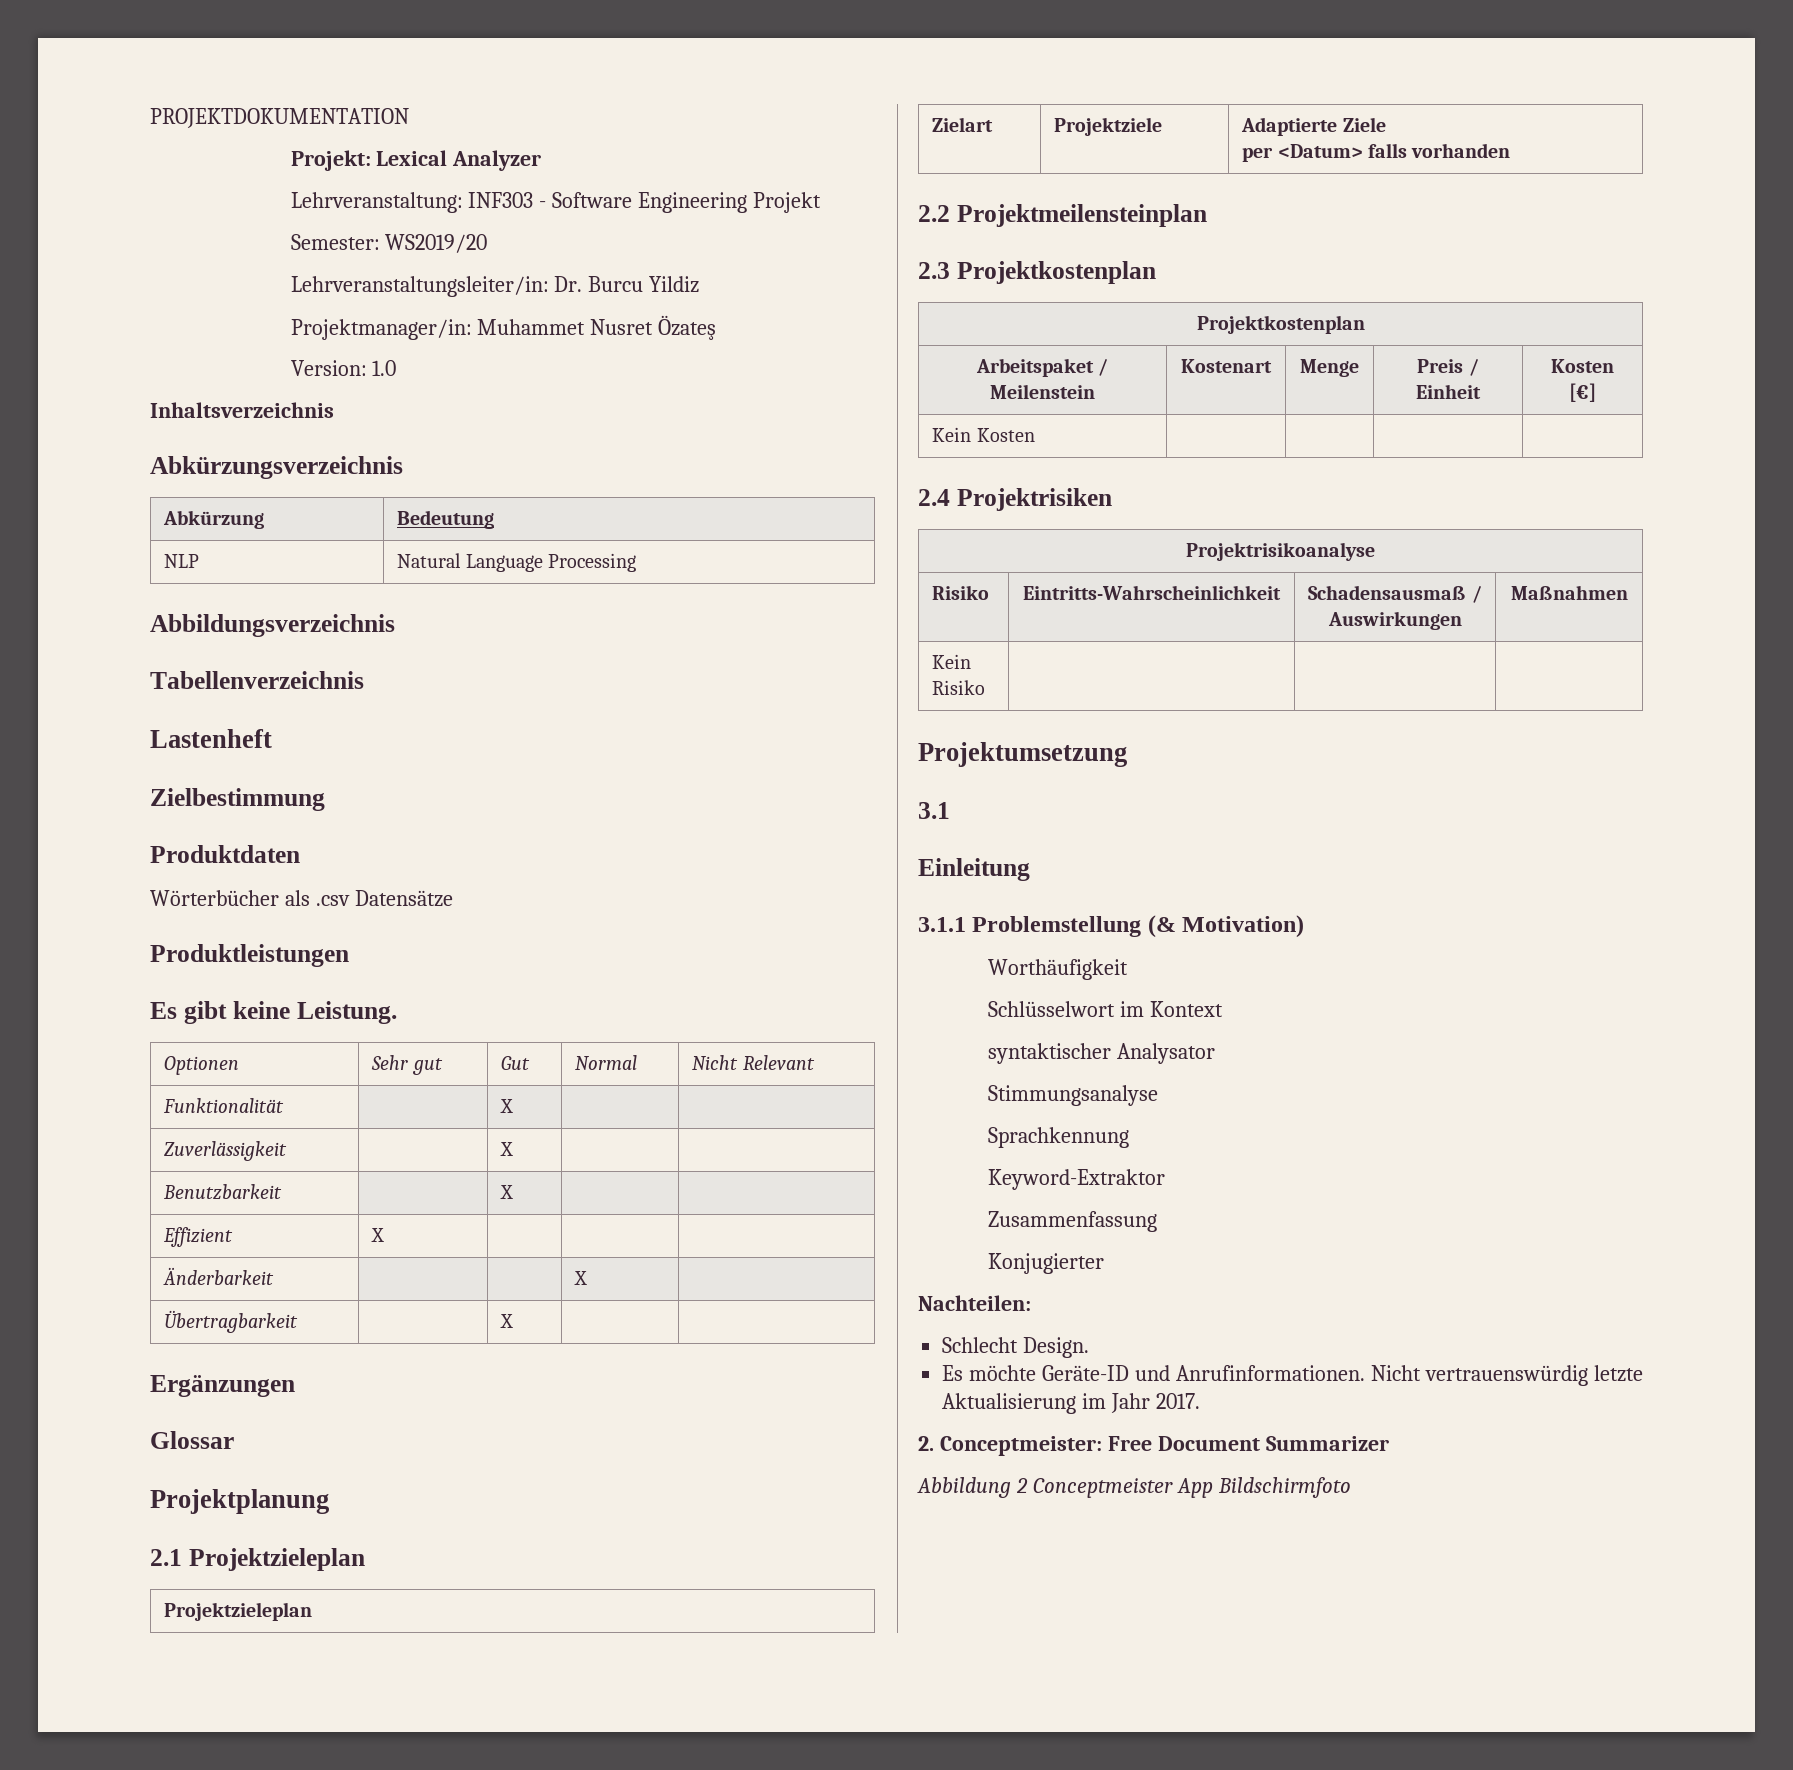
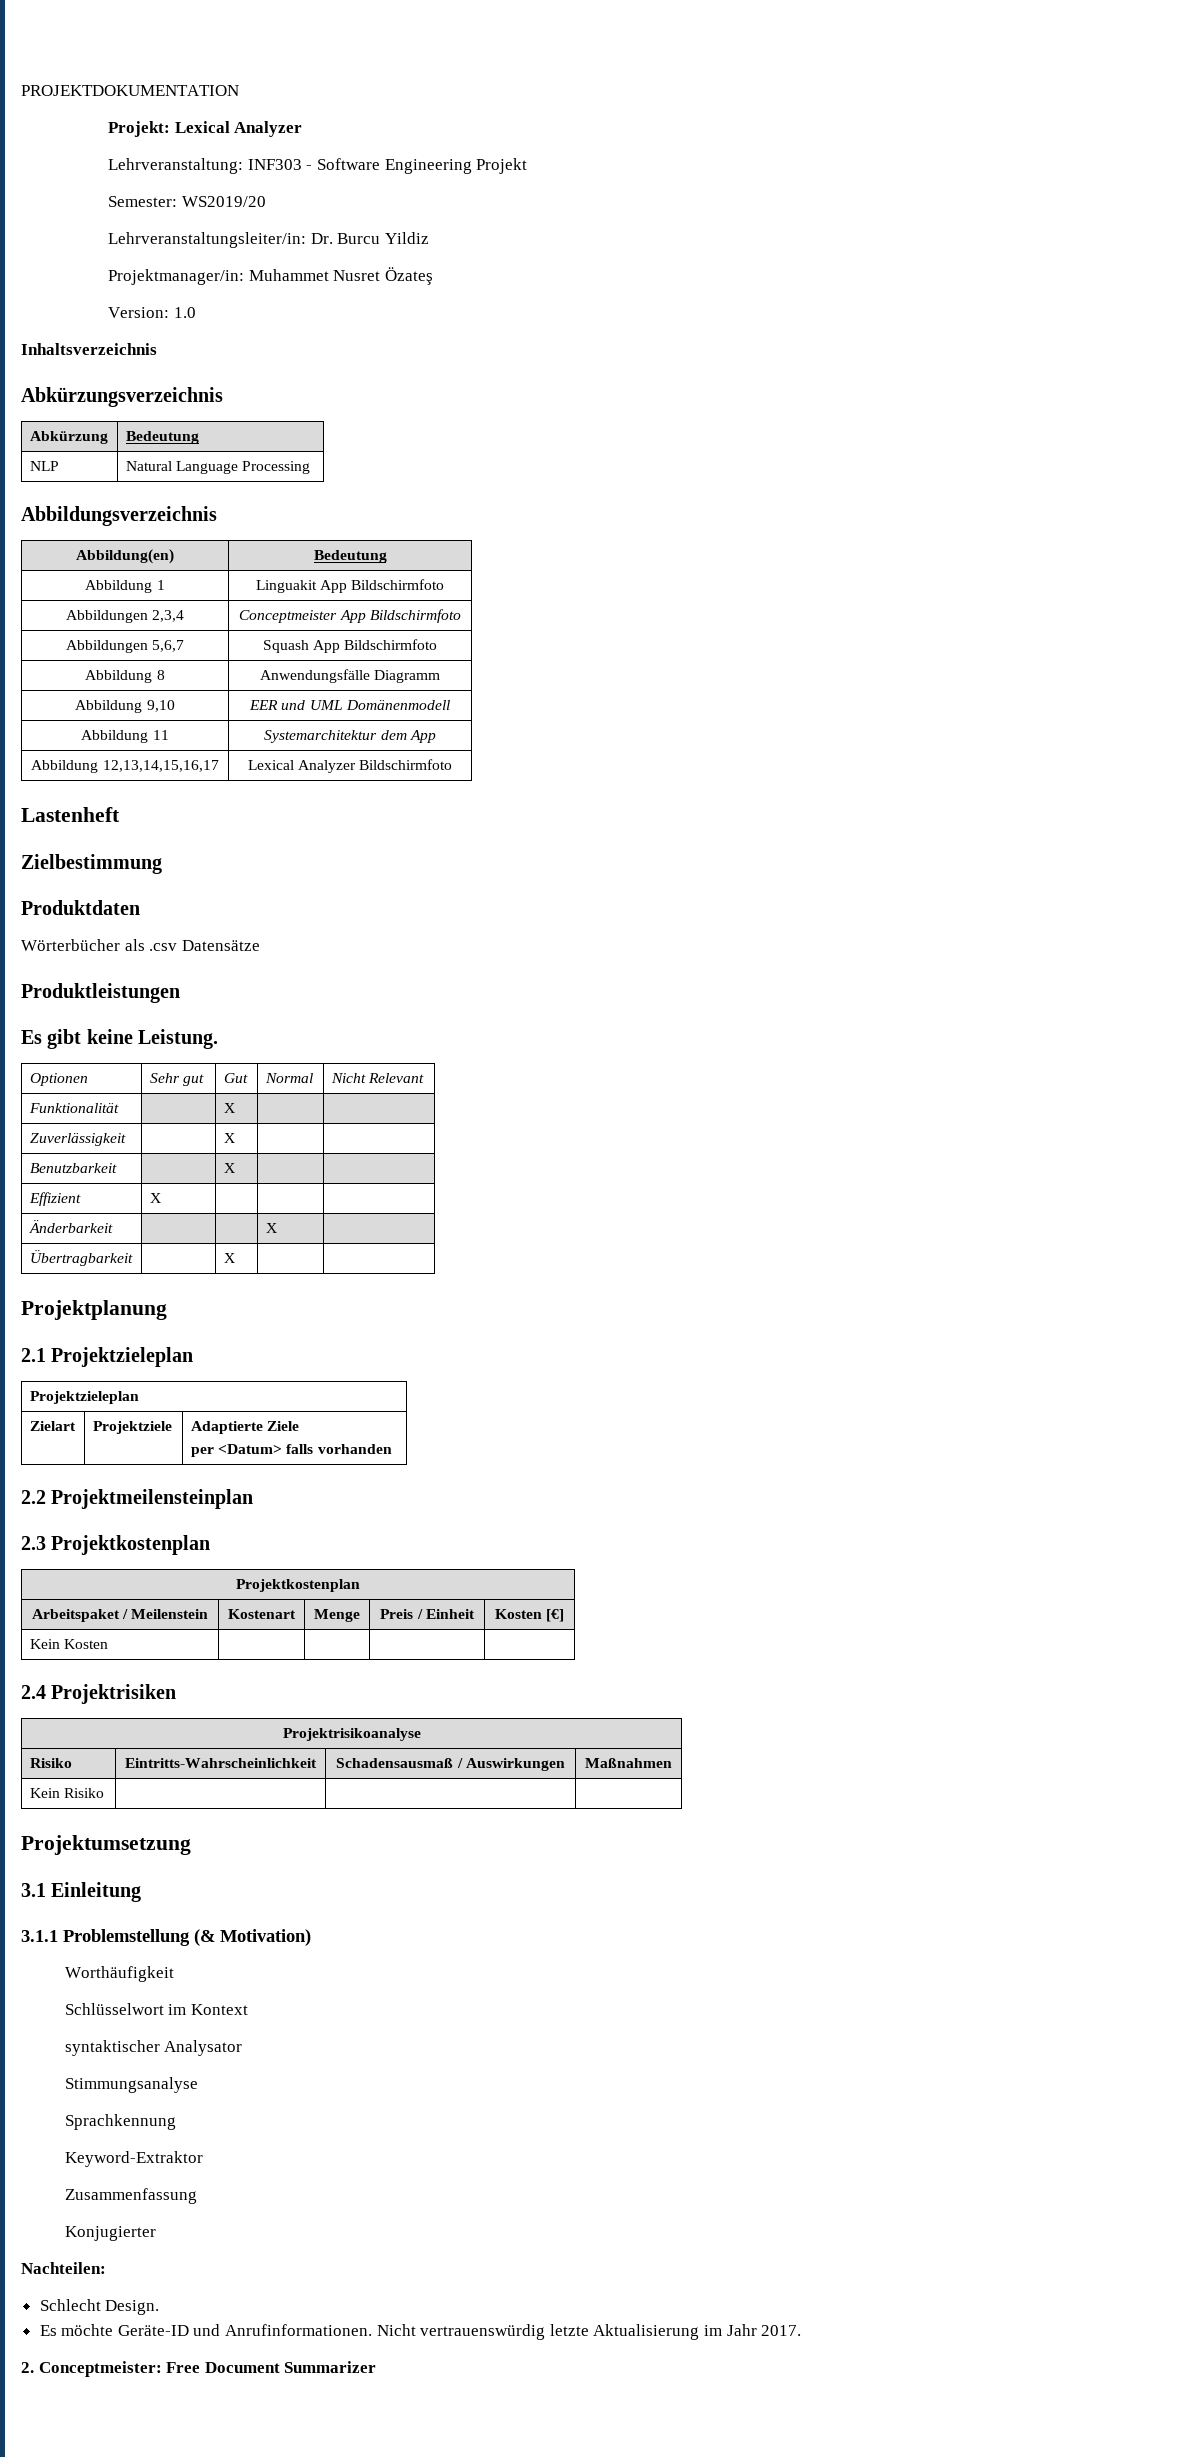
- Tabellenverzeichnis
+ Abbildung(en) | Bedeutung
+ Abbildung 1 | Linguakit App Bildschirmfoto
+ Abbildungen 2,3,4 | Conceptmeister App Bildschirmfoto
+ Abbildungen 5,6,7 | Squash App Bildschirmfoto
+ Abbildung 8 | Anwendungsfälle Diagramm
+ Abbildung 9,10 | EER und UML Domänenmodell
+ Abbildung 11 | Systemarchitektur dem App
+ Abbildung 12,13,14,15,16,17 | Lexical Analyzer Bildschirmfoto
- Ergänzungen
- Glossar
- 3.1
- Einleitung
+ 3.1 Einleitung
- Abbildung 2 Conceptmeister App Bildschirmfoto

